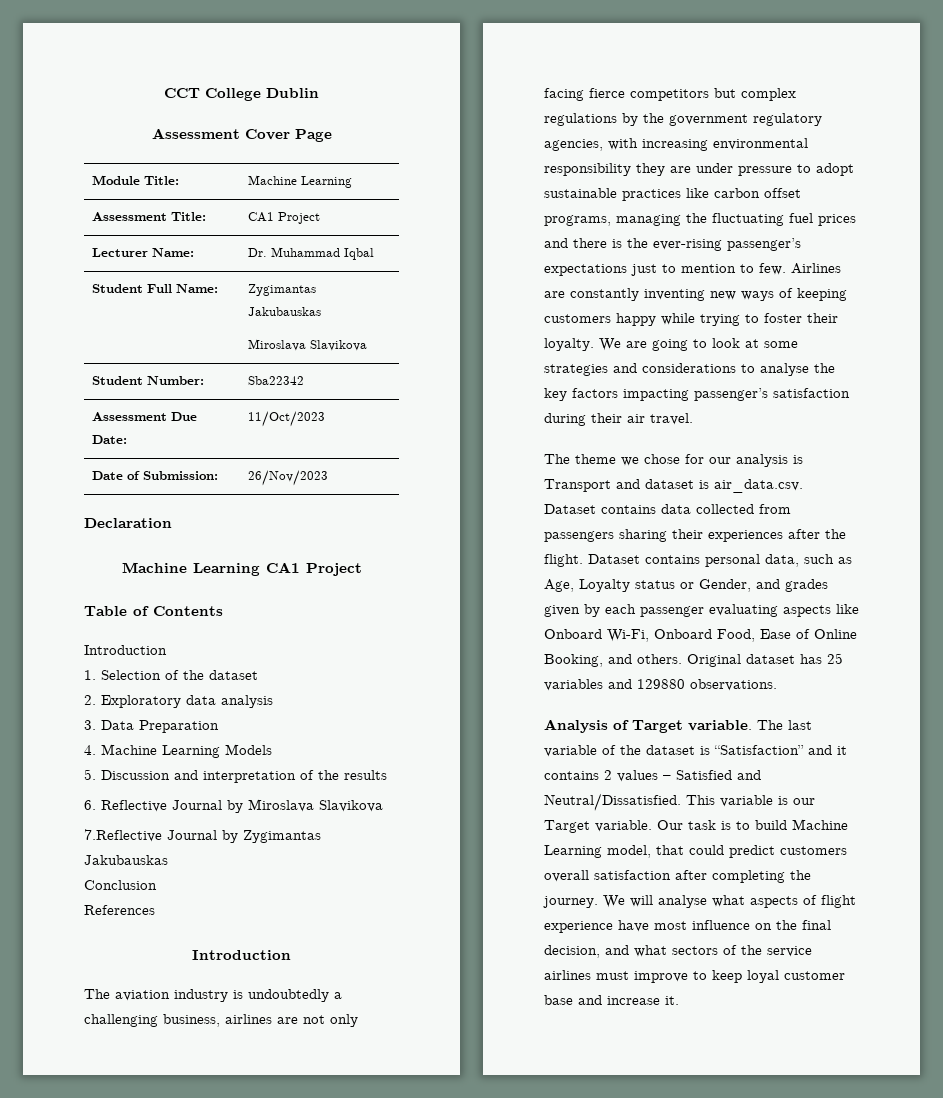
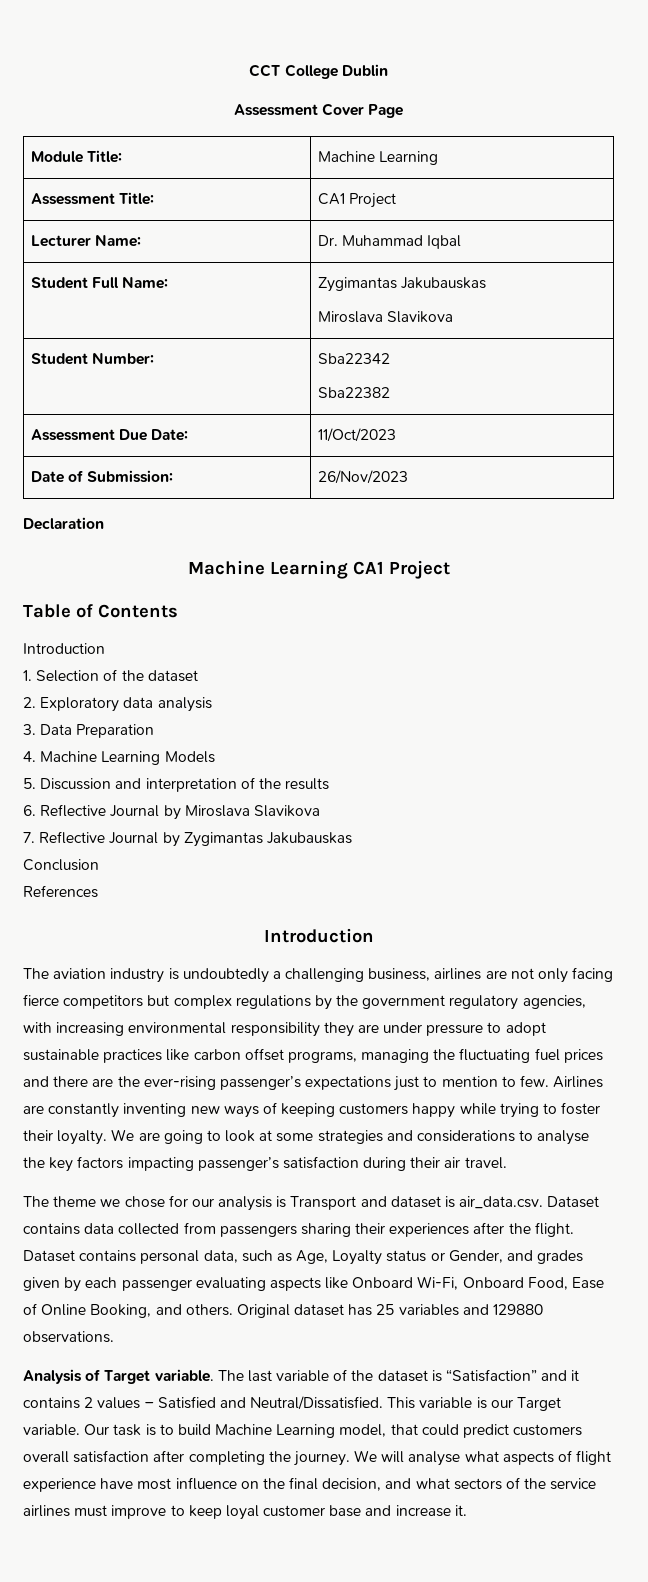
  Student Number: | Sba22342
+ Sba22382
- 7.Reflective Journal by Zygimantas Jakubauskas
+ 7. Reflective Journal by Zygimantas Jakubauskas
- The aviation industry is undoubtedly a challenging business, airlines are not only facing fierce competitors but complex regulations by the government regulatory agencies, with increasing environmental responsibility they are under pressure to adopt sustainable practices like carbon offset programs, managing the fluctuating fuel prices and there is the ever-rising passenger’s expectations just to mention to few.
+ The aviation industry is undoubtedly a challenging business, airlines are not only facing fierce competitors but complex regulations by the government regulatory agencies, with increasing environmental responsibility they are under pressure to adopt sustainable practices like carbon offset programs, managing the fluctuating fuel prices and there are the ever-rising passenger’s expectations just to mention to few.

